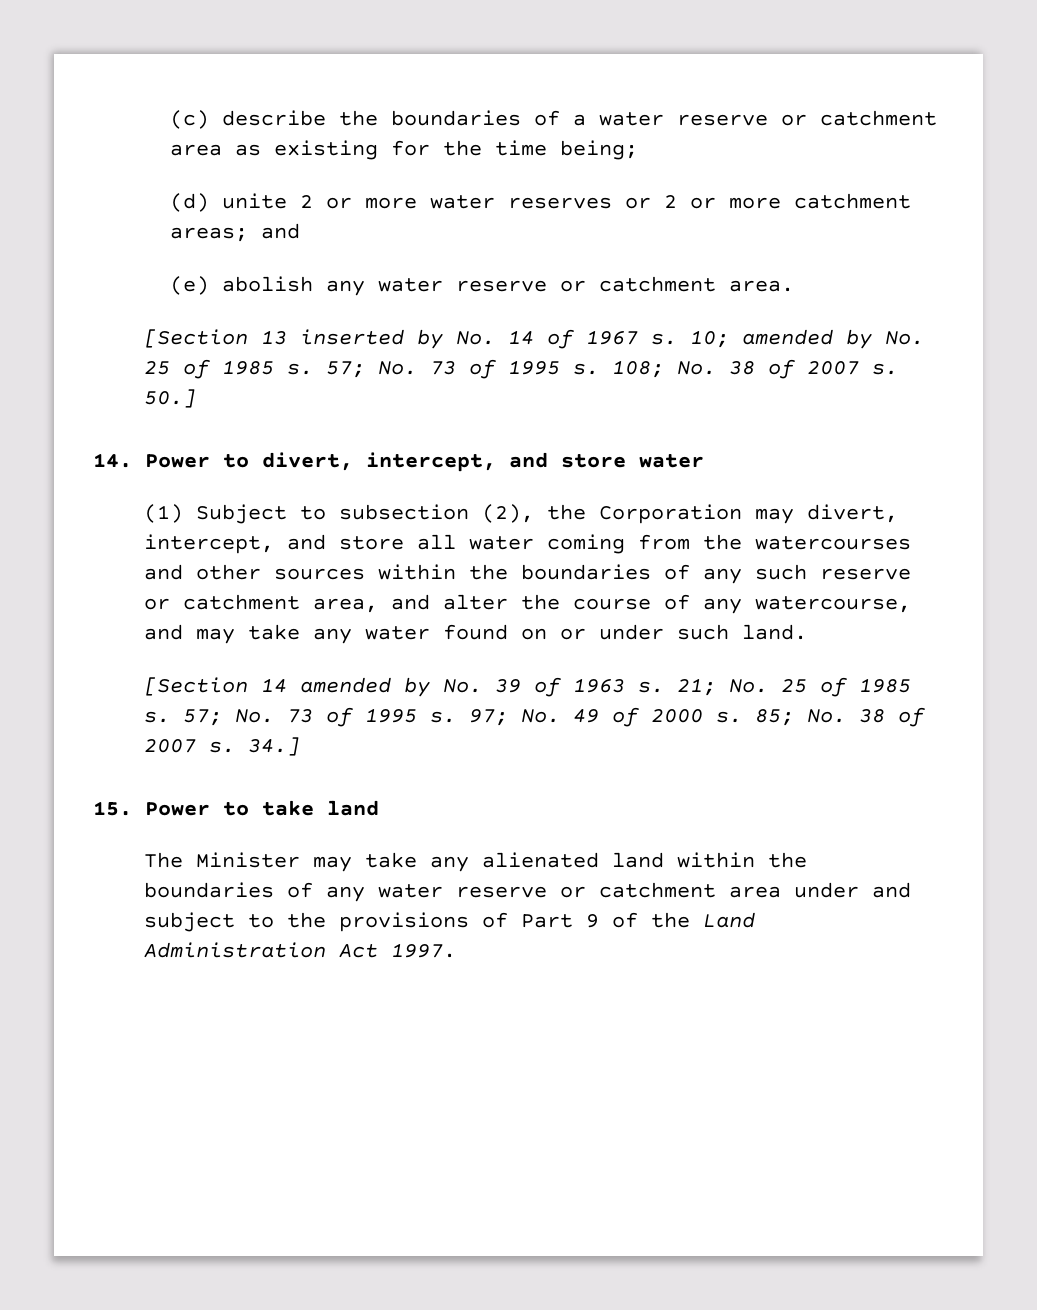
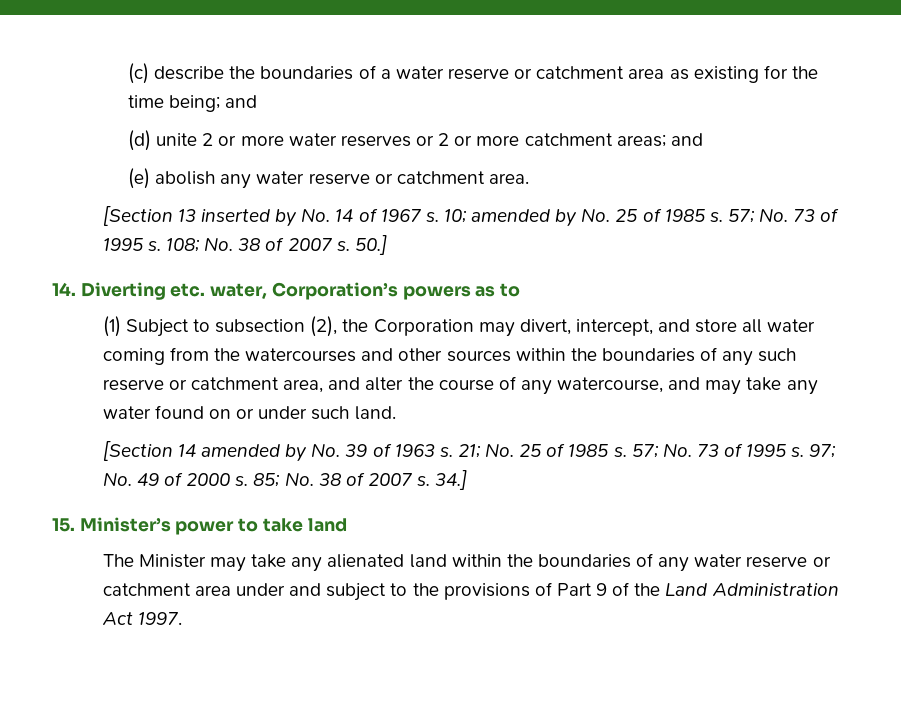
- (c) describe the boundaries of a water reserve or catchment area as existing for the time being;
+ (c) describe the boundaries of a water reserve or catchment area as existing for the time being; and
- 14. Power to divert, intercept, and store water
+ 14. Diverting etc. water, Corporation’s powers as to
- 15. Power to take land
+ 15. Minister’s power to take land

